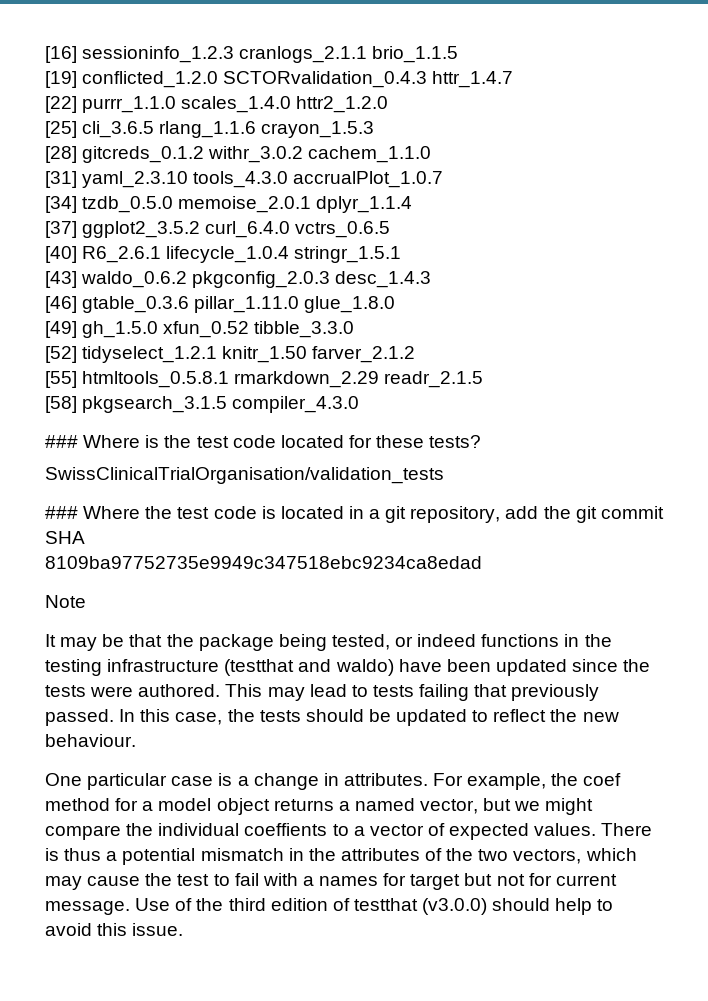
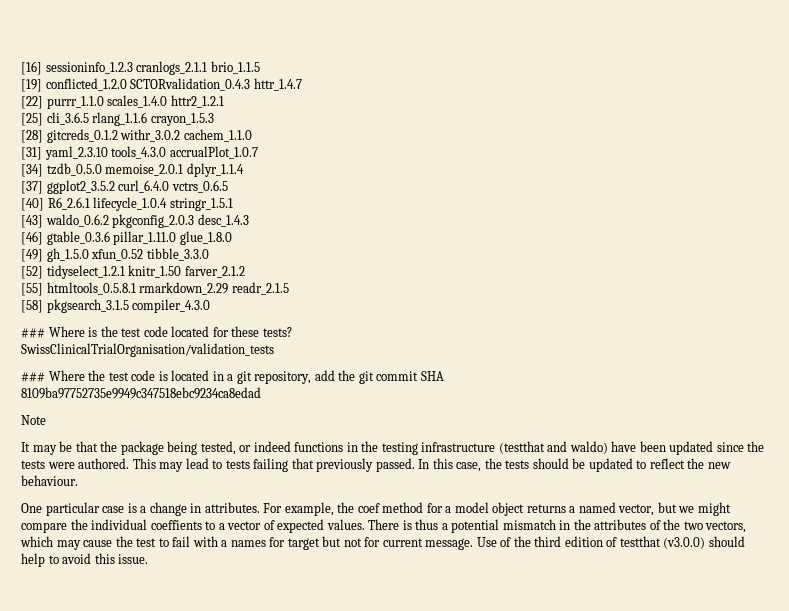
- [22] purrr_1.1.0 scales_1.4.0 httr2_1.2.0
+ [22] purrr_1.1.0 scales_1.4.0 httr2_1.2.1

